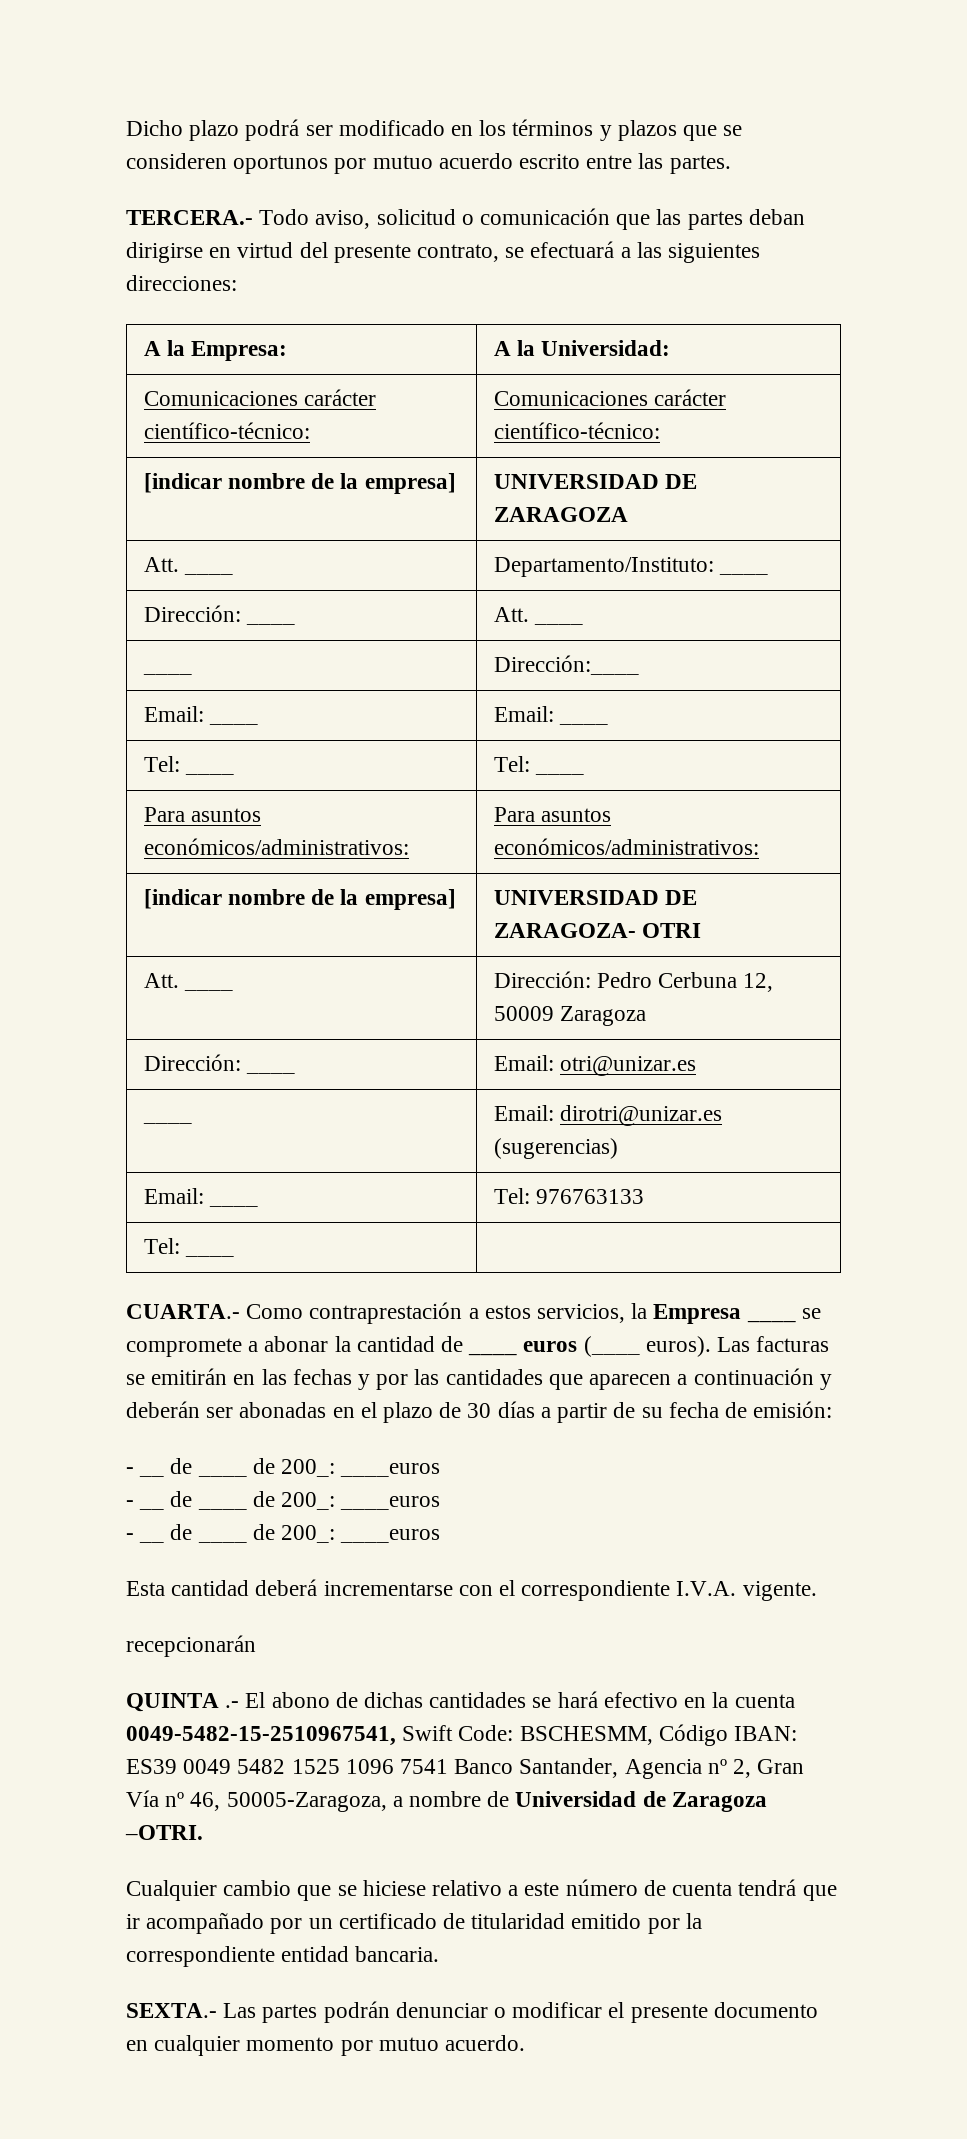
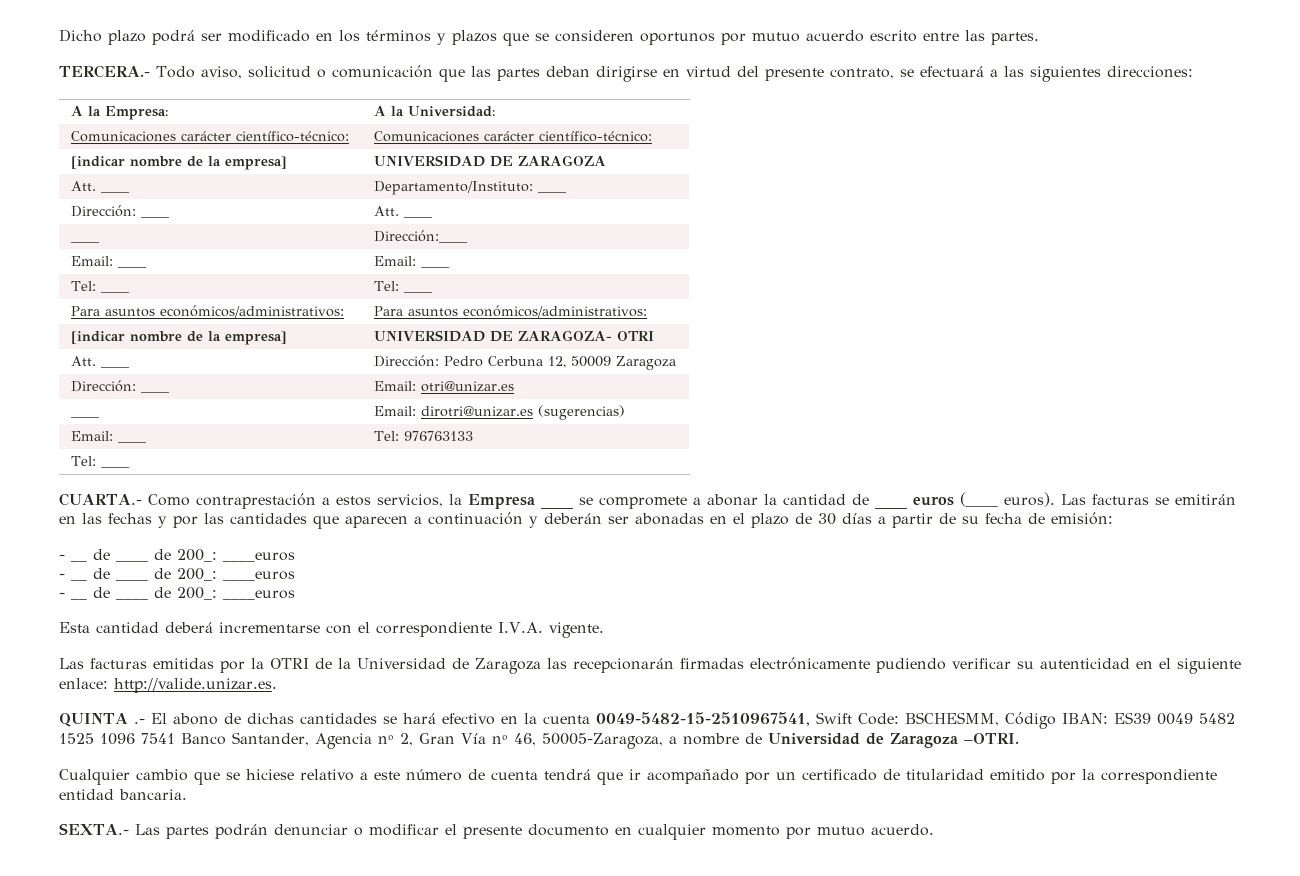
- recepcionarán
+ Las facturas emitidas por la OTRI de la Universidad de Zaragoza las recepcionarán firmadas electrónicamente pudiendo verificar su autenticidad en el siguiente enlace: http://valide.unizar.es.

